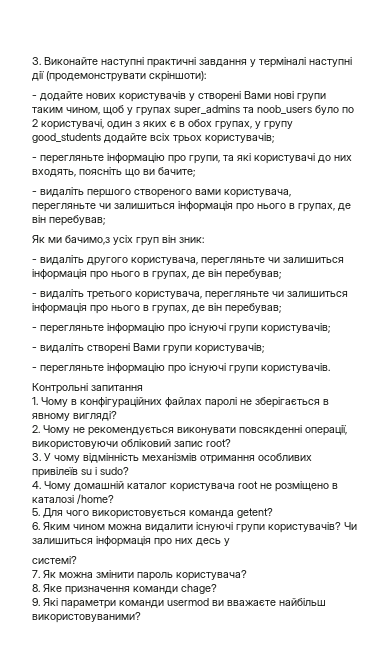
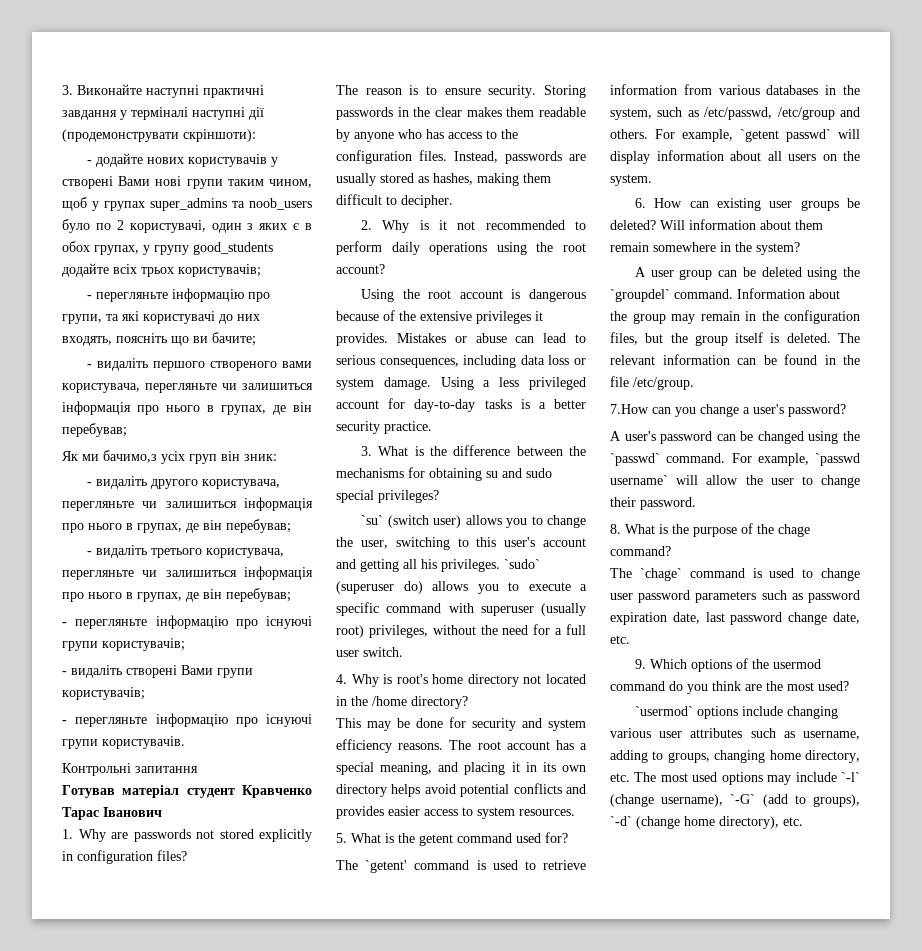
- 1. Чому в конфігураційних файлах паролі не зберігається в явному вигляді?
- 2. Чому не рекомендується виконувати повсякденні операції, використовуючи обліковий запис root?
- 3. У чому відмінність механізмів отримання особливих привілеїв su і sudo?
- 4. Чому домашній каталог користувача root не розміщено в каталозі /home?
- 5. Для чого використовується команда getent?
- 6. Яким чином можна видалити існуючі групи користувачів? Чи залишиться інформація про них десь у
- системі?
- 7. Як можна змінити пароль користувача?
- 8. Яке призначення команди chage?
- 9. Які параметри команди usermod ви вважаєте найбільш використовуваними?
+ Готував матеріал студент Кравченко Тарас Іванович
+ 1. Why are passwords not stored explicitly in configuration files?
+ The reason is to ensure security. Storing passwords in the clear makes them readable by anyone who has access to the configuration files. Instead, passwords are usually stored as hashes, making them difficult to decipher.
+ 2. Why is it not recommended to perform daily operations using the root account?
+ Using the root account is dangerous because of the extensive privileges it provides. Mistakes or abuse can lead to serious consequences, including data loss or system damage. Using a less privileged account for day-to-day tasks is a better security practice.
+ 3. What is the difference between the mechanisms for obtaining su and sudo special privileges?
+ `su` (switch user) allows you to change the user, switching to this user's account and getting all his privileges. `sudo` (superuser do) allows you to execute a specific command with superuser (usually root) privileges, without the need for a full user switch.
+ 4. Why is root's home directory not located in the /home directory?
+ This may be done for security and system efficiency reasons. The root account has a special meaning, and placing it in its own directory helps avoid potential conflicts and provides easier access to system resources.
+ 5. What is the getent command used for?
+ The `getent' command is used to retrieve information from various databases in the system, such as /etc/passwd, /etc/group and others. For example, `getent passwd` will display information about all users on the system.
+ 6. How can existing user groups be deleted? Will information about them remain somewhere in the system?
+ A user group can be deleted using the `groupdel` command. Information about the group may remain in the configuration files, but the group itself is deleted. The relevant information can be found in the file /etc/group.
+ 7.How can you change a user's password?
+ A user's password can be changed using the `passwd` command. For example, `passwd username` will allow the user to change their password.
+ 8. What is the purpose of the chage command?
+ The `chage` command is used to change user password parameters such as password expiration date, last password change date, etc.
+ 9. Which options of the usermod command do you think are the most used?
+ `usermod` options include changing various user attributes such as username, adding to groups, changing home directory, etc. The most used options may include `-l` (change username), `-G` (add to groups), `-d` (change home directory), etc.

